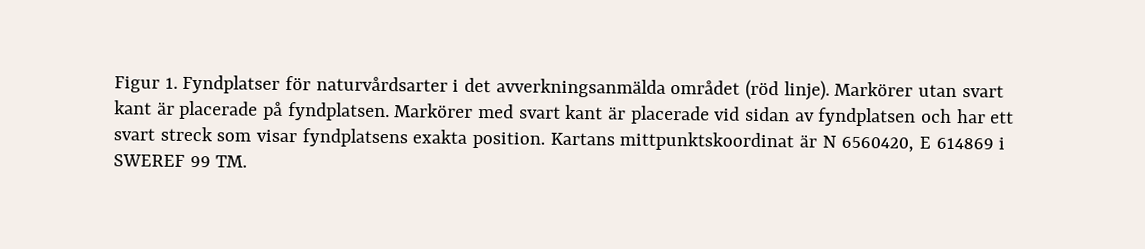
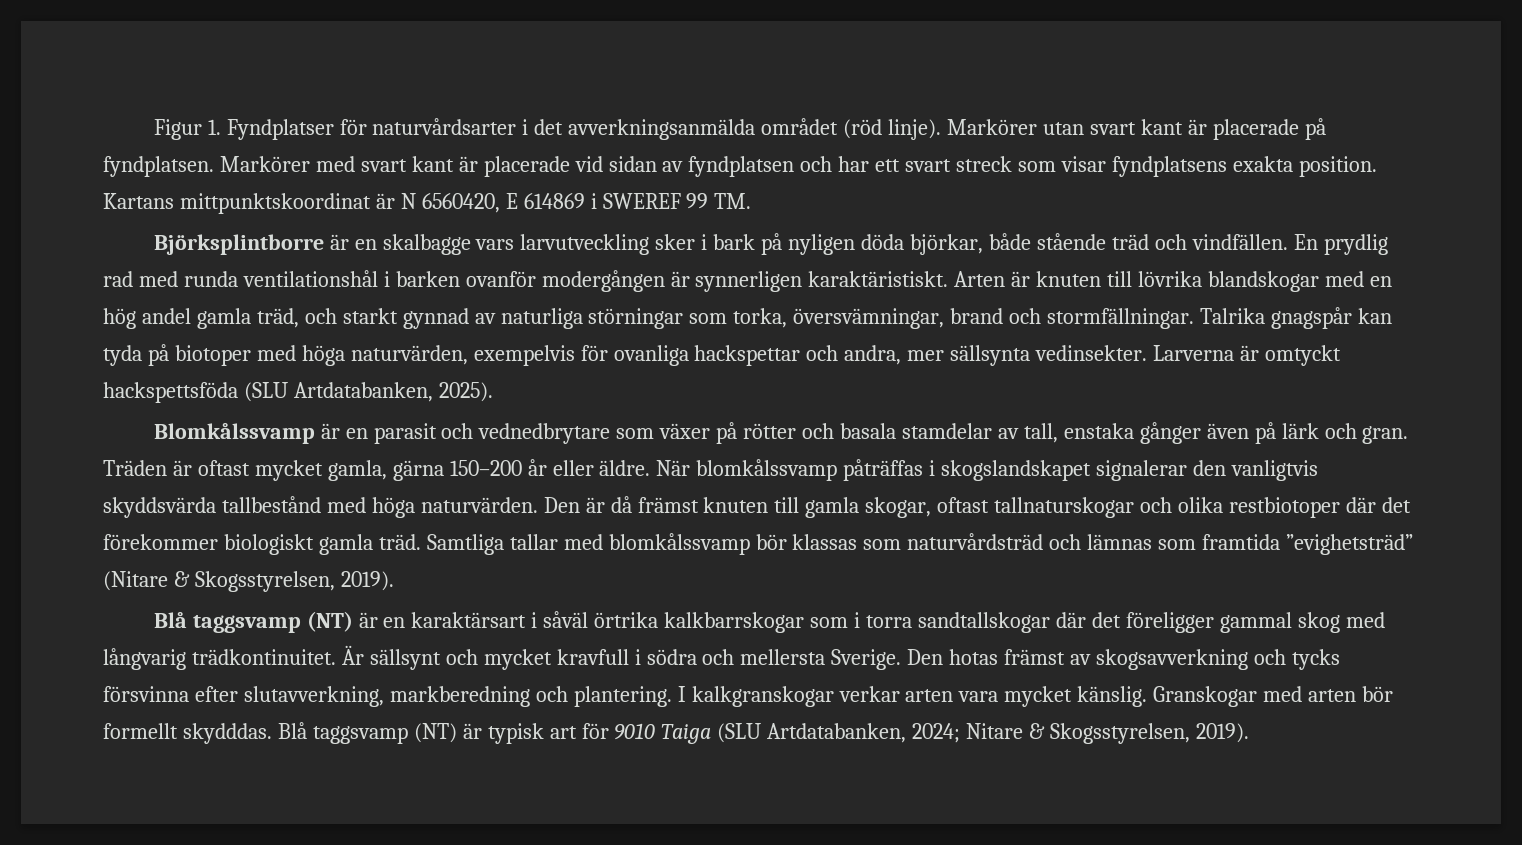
+ Björksplintborre är en skalbagge vars larvutveckling sker i bark på nyligen döda björkar, både stående träd och vindfällen. En prydlig rad med runda ventilationshål i barken ovanför modergången är synnerligen karaktäristiskt. Arten är knuten till lövrika blandskogar med en hög andel gamla träd, och starkt gynnad av naturliga störningar som torka, översvämningar, brand och stormfällningar. Talrika gnagspår kan tyda på biotoper med höga naturvärden, exempelvis för ovanliga hackspettar och andra, mer sällsynta vedinsekter. Larverna är omtyckt hackspettsföda (SLU Artdatabanken, 2025).
+ Blomkålssvamp är en parasit och vednedbrytare som växer på rötter och basala stamdelar av tall, enstaka gånger även på lärk och gran. Träden är oftast mycket gamla, gärna 150–200 år eller äldre. När blomkålssvamp påträffas i skogslandskapet signalerar den vanligtvis skyddsvärda tallbestånd med höga naturvärden. Den är då främst knuten till gamla skogar, oftast tallnaturskogar och olika restbiotoper där det förekommer biologiskt gamla träd. Samtliga tallar med blomkålssvamp bör klassas som naturvårdsträd och lämnas som framtida ”evighetsträd” (Nitare & Skogsstyrelsen, 2019).
+ Blå taggsvamp (NT) är en karaktärsart i såväl örtrika kalkbarrskogar som i torra sandtallskogar där det föreligger gammal skog med långvarig trädkontinuitet. Är sällsynt och mycket kravfull i södra och mellersta Sverige. Den hotas främst av skogsavverkning och tycks försvinna efter slutavverkning, markberedning och plantering. I kalkgranskogar verkar arten vara mycket känslig. Granskogar med arten bör formellt skydddas. Blå taggsvamp (NT) är typisk art för 9010 Taiga (SLU Artdatabanken, 2024; Nitare & Skogsstyrelsen, 2019).

